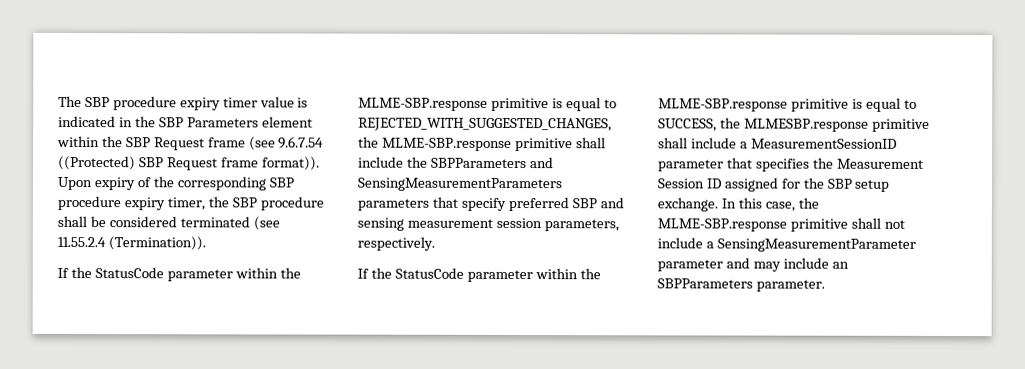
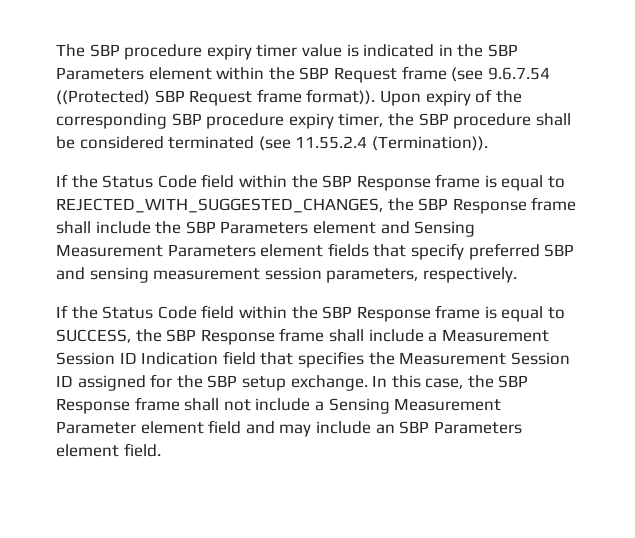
- If the StatusCode parameter within the MLME-SBP.response primitive is equal to REJECTED_WITH_SUGGESTED_CHANGES, the MLME-SBP.response primitive shall include the SBPParameters and SensingMeasurementParameters parameters that specify preferred SBP and sensing measurement session parameters, respectively.
+ If the Status Code field within the SBP Response frame is equal to REJECTED_WITH_SUGGESTED_CHANGES, the SBP Response frame shall include the SBP Parameters element and Sensing Measurement Parameters element fields that specify preferred SBP and sensing measurement session parameters, respectively.
- If the StatusCode parameter within the MLME-SBP.response primitive is equal to SUCCESS, the MLMESBP.response primitive shall include a MeasurementSessionID parameter that specifies the Measurement Session ID assigned for the SBP setup exchange.
+ If the Status Code field within the SBP Response frame is equal to SUCCESS, the SBP Response frame shall include a Measurement Session ID Indication field that specifies the Measurement Session ID assigned for the SBP setup exchange.
- In this case, the MLME-SBP.response primitive shall not include a SensingMeasurementParameter parameter and may include an SBPParameters parameter.
+ In this case, the SBP Response frame shall not include a Sensing Measurement Parameter element field and may include an SBP Parameters element field.

